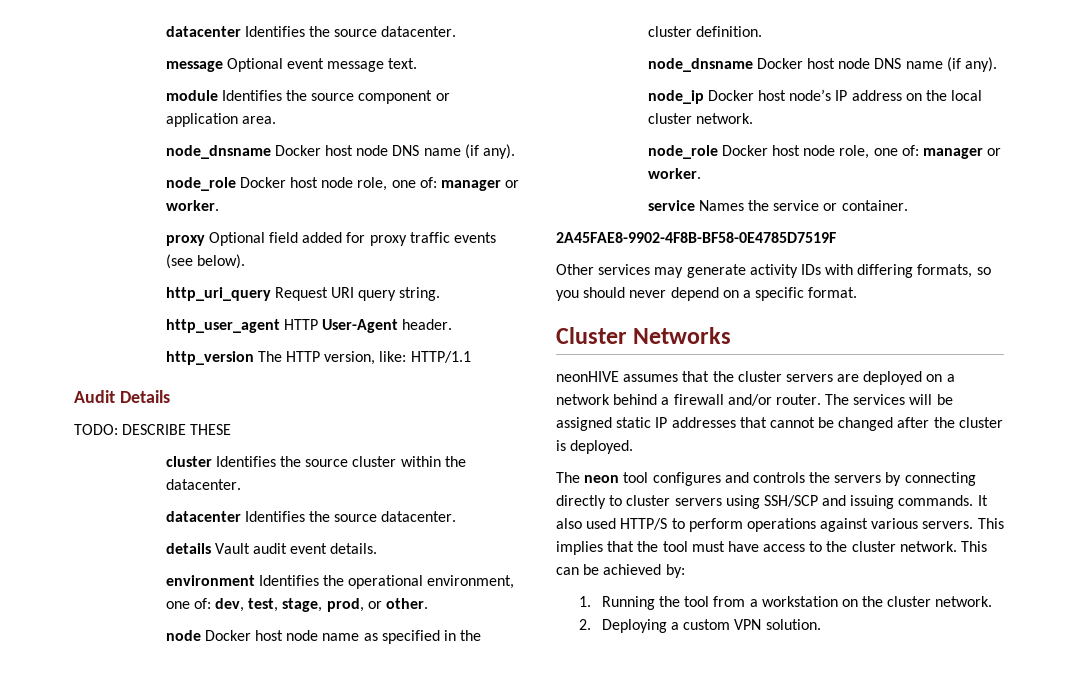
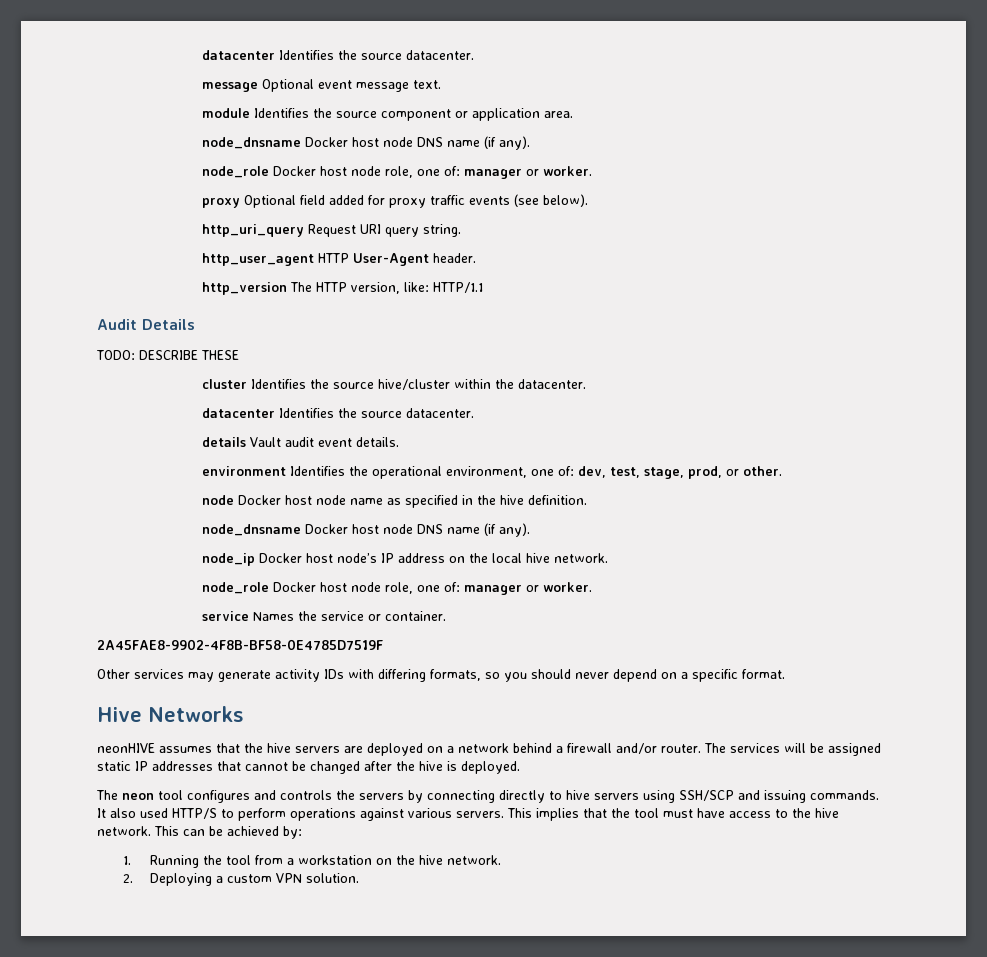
- cluster Identifies the source cluster within the datacenter.
+ cluster Identifies the source hive/cluster within the datacenter.
- node Docker host node name as specified in the cluster definition.
+ node Docker host node name as specified in the hive definition.
- node_ip Docker host node’s IP address on the local cluster network.
+ node_ip Docker host node’s IP address on the local hive network.
- Cluster Networks
+ Hive Networks
- neonHIVE assumes that the cluster servers are deployed on a network behind a firewall and/or router.
+ neonHIVE assumes that the hive servers are deployed on a network behind a firewall and/or router.
- The services will be assigned static IP addresses that cannot be changed after the cluster is deployed.
+ The services will be assigned static IP addresses that cannot be changed after the hive is deployed.
- The neon tool configures and controls the servers by connecting directly to cluster servers using SSH/SCP and issuing commands.
+ The neon tool configures and controls the servers by connecting directly to hive servers using SSH/SCP and issuing commands.
- This implies that the tool must have access to the cluster network.
+ This implies that the tool must have access to the hive network.
- 1. Running the tool from a workstation on the cluster network.
+ 1. Running the tool from a workstation on the hive network.

